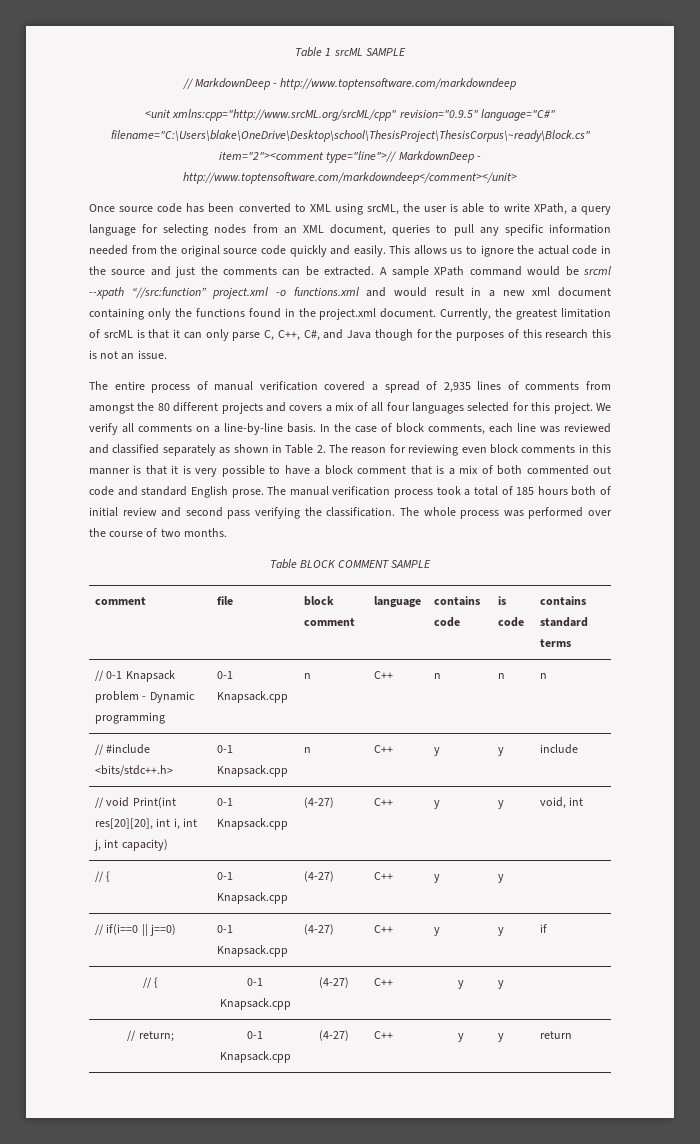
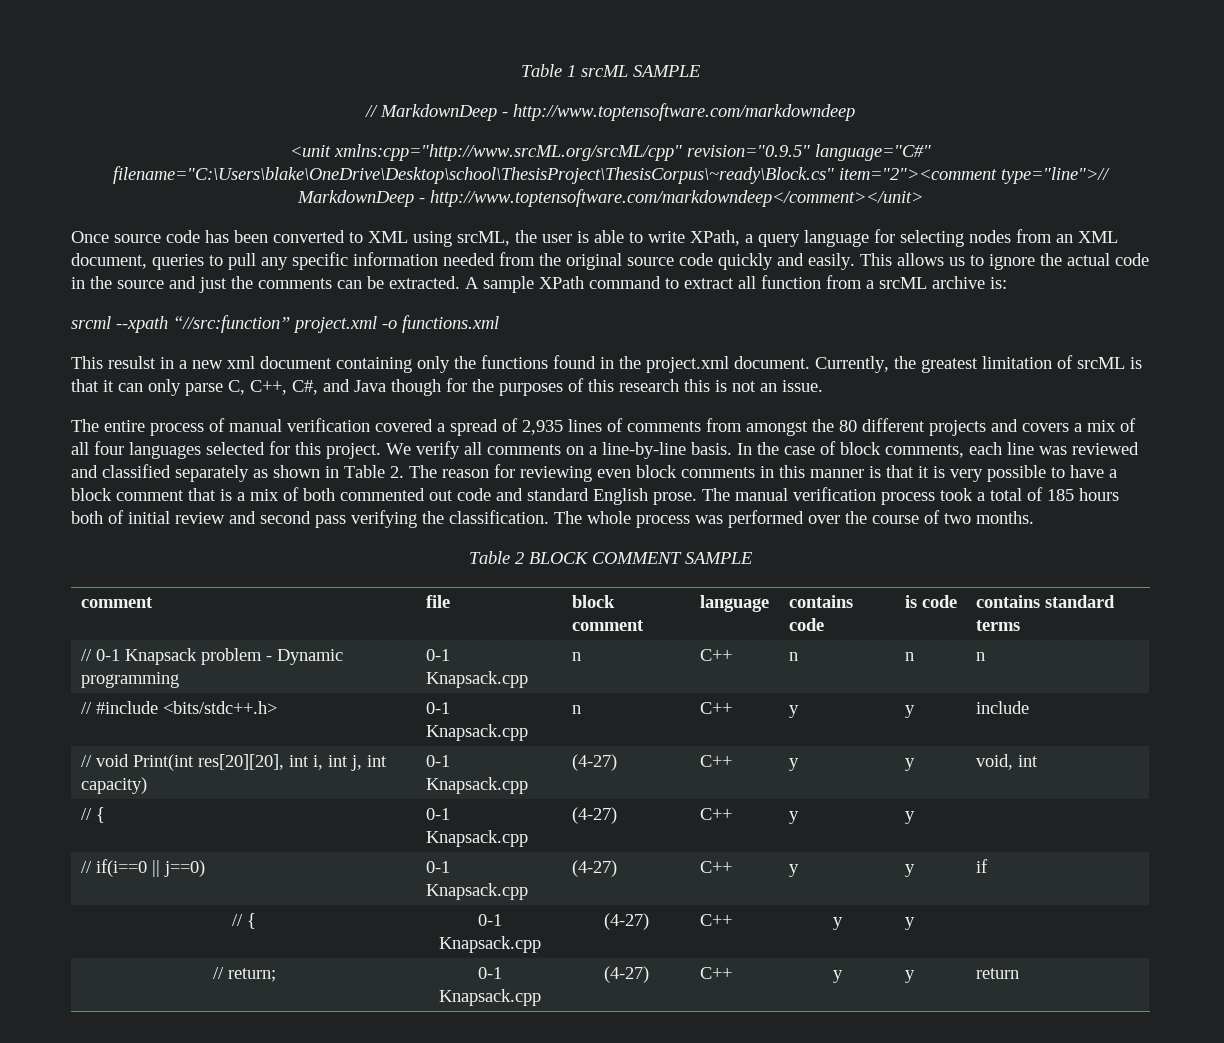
- A sample XPath command would be srcml --xpath “//src:function” project.xml -o functions.xml and would result in a new xml document containing only the functions found in the project.xml document.
+ A sample XPath command to extract all function from a srcML archive is:
+ srcml --xpath “//src:function” project.xml -o functions.xml
+ This resulst in a new xml document containing only the functions found in the project.xml document.
- Table BLOCK COMMENT SAMPLE
+ Table 2 BLOCK COMMENT SAMPLE

